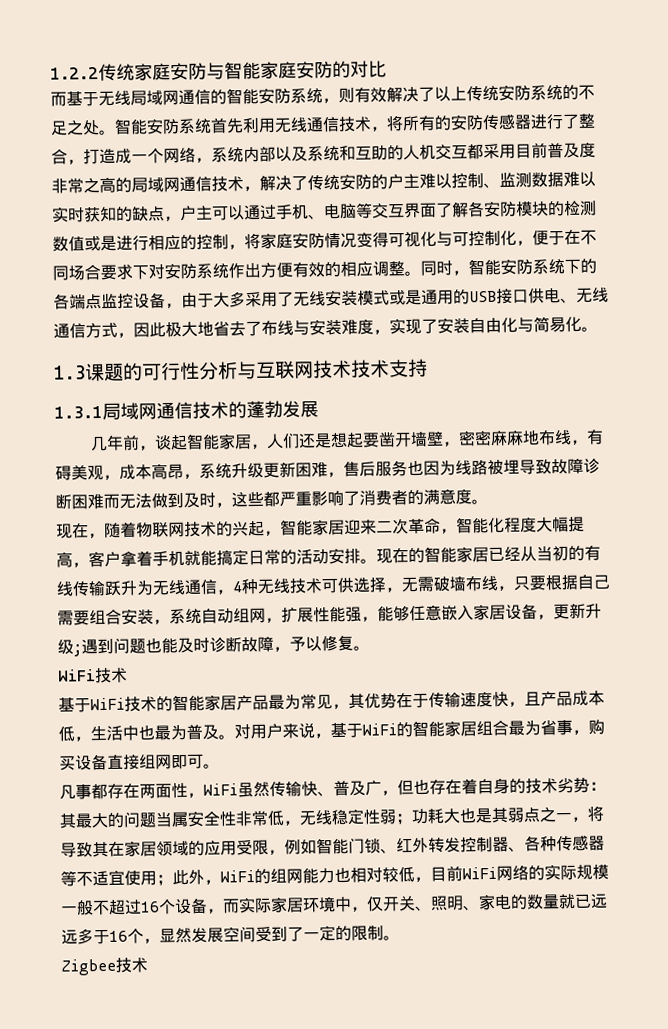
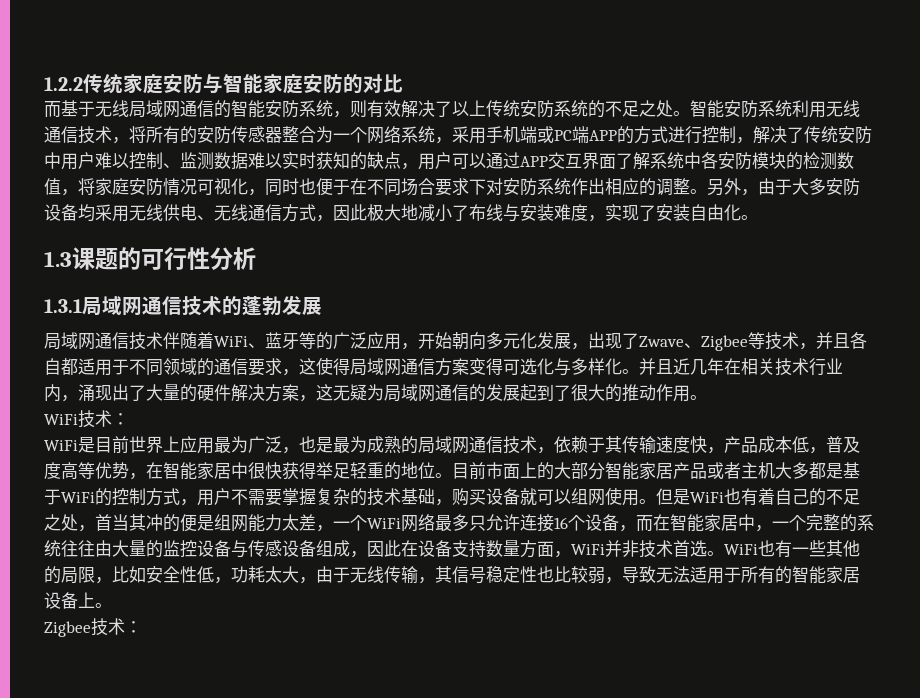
- 智能安防系统首先利用无线通信技术，将所有的安防传感器进行了整合，打造成一个网络，系统内部以及系统和互助的人机交互都采用目前普及度非常之高的局域网通信技术，解决了传统安防的户主难以控制、监测数据难以实时获知的缺点，户主可以通过手机、电脑等交互界面了解各安防模块的检测数值或是进行相应的控制，将家庭安防情况变得可视化与可控制化，便于在不同场合要求下对安防系统作出方便有效的相应调整。同时，智能安防系统下的各端点监控设备，由于大多采用了无线安装模式或是通用的USB接口供电、无线通信方式，因此极大地省去了布线与安装难度，实现了安装自由化与简易化。
+ 智能安防系统利用无线通信技术，将所有的安防传感器整合为一个网络系统，采用手机端或PC端APP的方式进行控制，解决了传统安防中用户难以控制、监测数据难以实时获知的缺点，用户可以通过APP交互界面了解系统中各安防模块的检测数值，将家庭安防情况可视化，同时也便于在不同场合要求下对安防系统作出相应的调整。另外，由于大多安防设备均采用无线供电、无线通信方式，因此极大地减小了布线与安装难度，实现了安装自由化。
- 1.3课题的可行性分析与互联网技术技术支持
+ 1.3课题的可行性分析
- 几年前，谈起智能家居，人们还是想起要凿开墙壁，密密麻麻地布线，有碍美观，成本高昂，系统升级更新困难，售后服务也因为线路被埋导致故障诊断困难而无法做到及时，这些都严重影响了消费者的满意度。
- 现在，随着物联网技术的兴起，智能家居迎来二次革命，智能化程度大幅提高，客户拿着手机就能搞定日常的活动安排。现在的智能家居已经从当初的有线传输跃升为无线通信，4种无线技术可供选择，无需破墙布线，只要根据自己需要组合安装，系统自动组网，扩展性能强，能够任意嵌入家居设备，更新升级;遇到问题也能及时诊断故障，予以修复。
- WiFi技术
- 基于WiFi技术的智能家居产品最为常见，其优势在于传输速度快，且产品成本低，生活中也最为普及。对用户来说，基于WiFi的智能家居组合最为省事，购买设备直接组网即可。
- 凡事都存在两面性，WiFi虽然传输快、普及广，但也存在着自身的技术劣势：其最大的问题当属安全性非常低，无线稳定性弱；功耗大也是其弱点之一，将导致其在家居领域的应用受限，例如智能门锁、红外转发控制器、各种传感器等不适宜使用；此外，WiFi的组网能力也相对较低，目前WiFi网络的实际规模一般不超过16个设备，而实际家居环境中，仅开关、照明、家电的数量就已远远多于16个，显然发展空间受到了一定的限制。
+ 局域网通信技术伴随着WiFi、蓝牙等的广泛应用，开始朝向多元化发展，出现了Zwave、Zigbee等技术，并且各自都适用于不同领域的通信要求，这使得局域网通信方案变得可选化与多样化。并且近几年在相关技术行业内，涌现出了大量的硬件解决方案，这无疑为局域网通信的发展起到了很大的推动作用。
+ WiFi技术：
+ WiFi是目前世界上应用最为广泛，也是最为成熟的局域网通信技术，依赖于其传输速度快，产品成本低，普及度高等优势，在智能家居中很快获得举足轻重的地位。目前市面上的大部分智能家居产品或者主机大多都是基于WiFi的控制方式，用户不需要掌握复杂的技术基础，购买设备就可以组网使用。但是WiFi也有着自己的不足之处，首当其冲的便是组网能力太差，一个WiFi网络最多只允许连接16个设备，而在智能家居中，一个完整的系统往往由大量的监控设备与传感设备组成，因此在设备支持数量方面，WiFi并非技术首选。WiFi也有一些其他的局限，比如安全性低，功耗太大，由于无线传输，其信号稳定性也比较弱，导致无法适用于所有的智能家居设备上。
- Zigbee技术
+ Zigbee技术：

